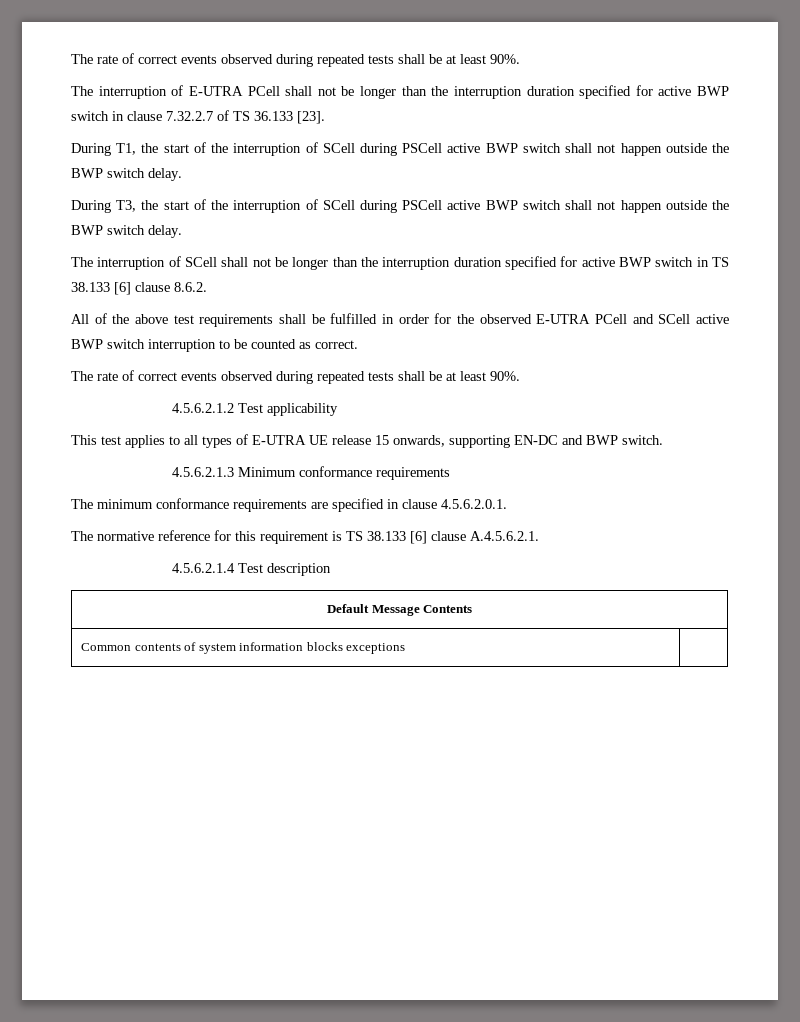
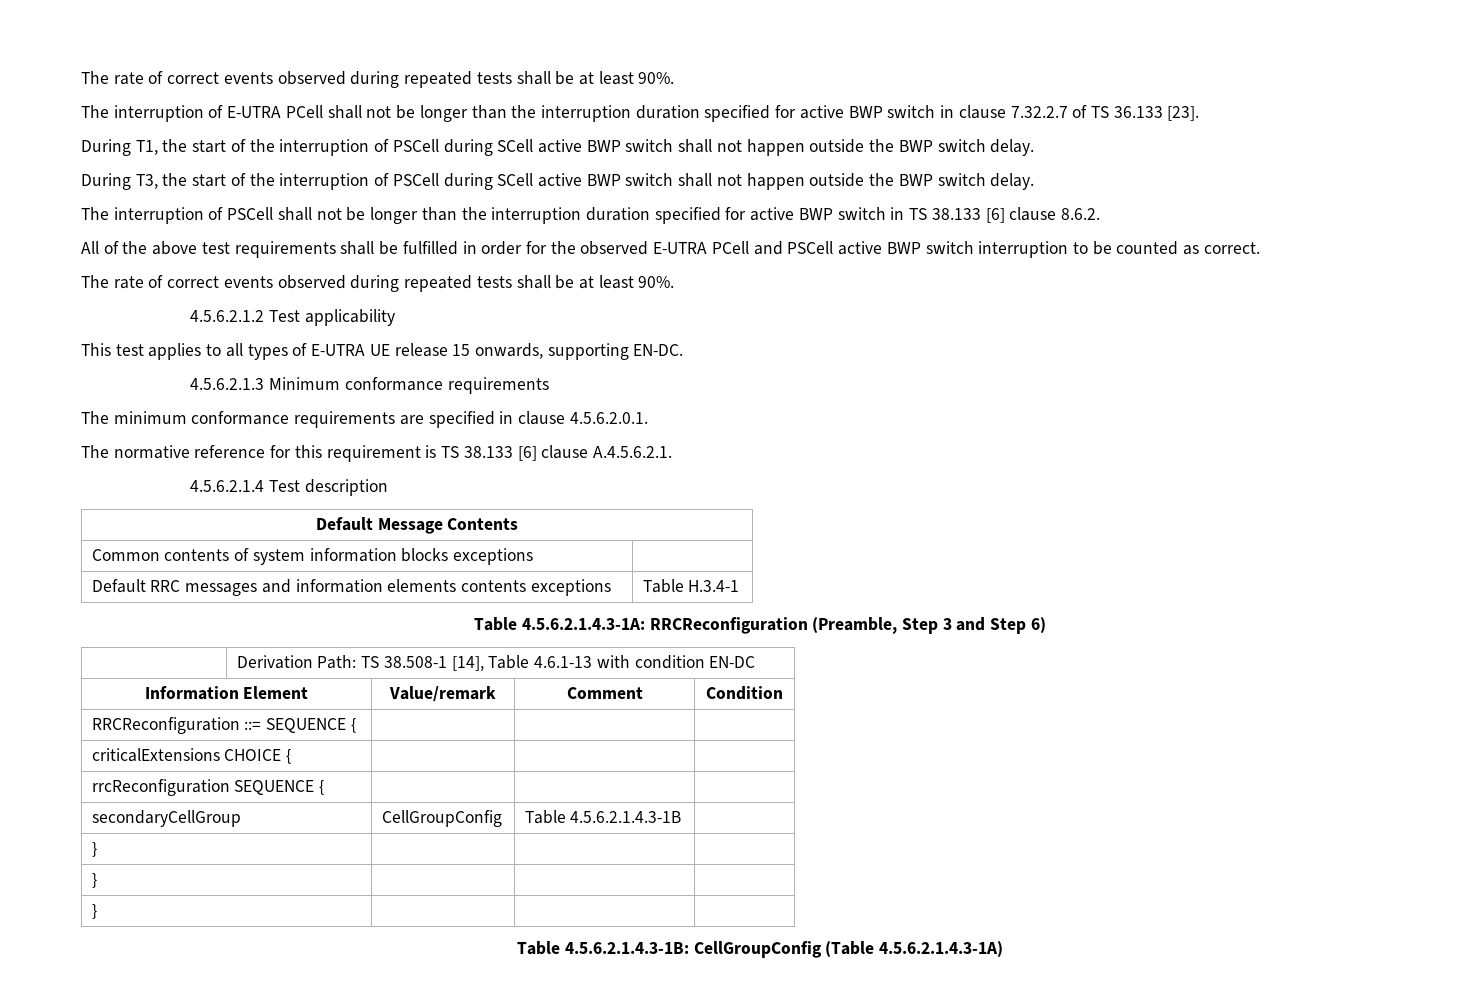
- During T1, the start of the interruption of SCell during PSCell active BWP switch shall not happen outside the BWP switch delay.
+ During T1, the start of the interruption of PSCell during SCell active BWP switch shall not happen outside the BWP switch delay.
- During T3, the start of the interruption of SCell during PSCell active BWP switch shall not happen outside the BWP switch delay.
+ During T3, the start of the interruption of PSCell during SCell active BWP switch shall not happen outside the BWP switch delay.
- The interruption of SCell shall not be longer than the interruption duration specified for active BWP switch in TS 38.133 [6] clause 8.6.2.
+ The interruption of PSCell shall not be longer than the interruption duration specified for active BWP switch in TS 38.133 [6] clause 8.6.2.
- All of the above test requirements shall be fulfilled in order for the observed E-UTRA PCell and SCell active BWP switch interruption to be counted as correct.
+ All of the above test requirements shall be fulfilled in order for the observed E-UTRA PCell and PSCell active BWP switch interruption to be counted as correct.
- This test applies to all types of E-UTRA UE release 15 onwards, supporting EN-DC and BWP switch.
+ This test applies to all types of E-UTRA UE release 15 onwards, supporting EN-DC.
+ Default RRC messages and information elements contents exceptions | Table H.3.4-1
+ Table 4.5.6.2.1.4.3-1A: RRCReconfiguration (Preamble, Step 3 and Step 6)
+ | Derivation Path: TS 38.508-1 [14], Table 4.6.1-13 with condition EN-DC
+ Information Element | Value/remark | Comment | Condition
+ RRCReconfiguration ::= SEQUENCE { | | |
+ criticalExtensions CHOICE { | | |
+ rrcReconfiguration SEQUENCE { | | |
+ secondaryCellGroup | CellGroupConfig | Table 4.5.6.2.1.4.3-1B |
+ } | | |
+ } | | |
+ } | | |
+ Table 4.5.6.2.1.4.3-1B: CellGroupConfig (Table 4.5.6.2.1.4.3-1A)

